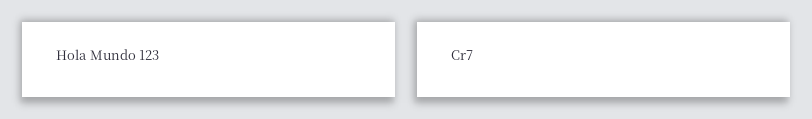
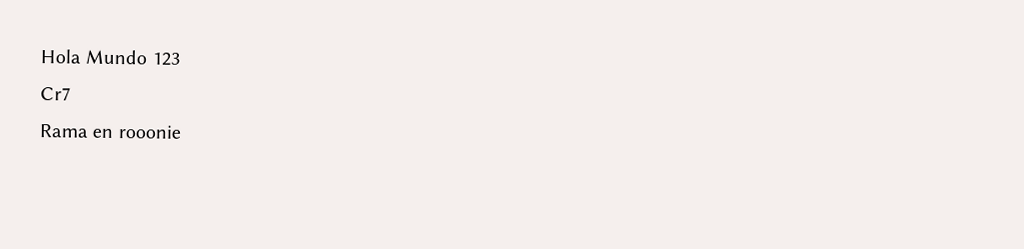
+ Rama en rooonie

